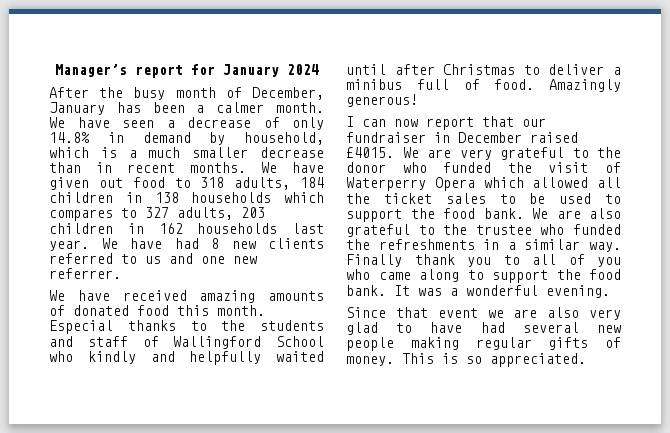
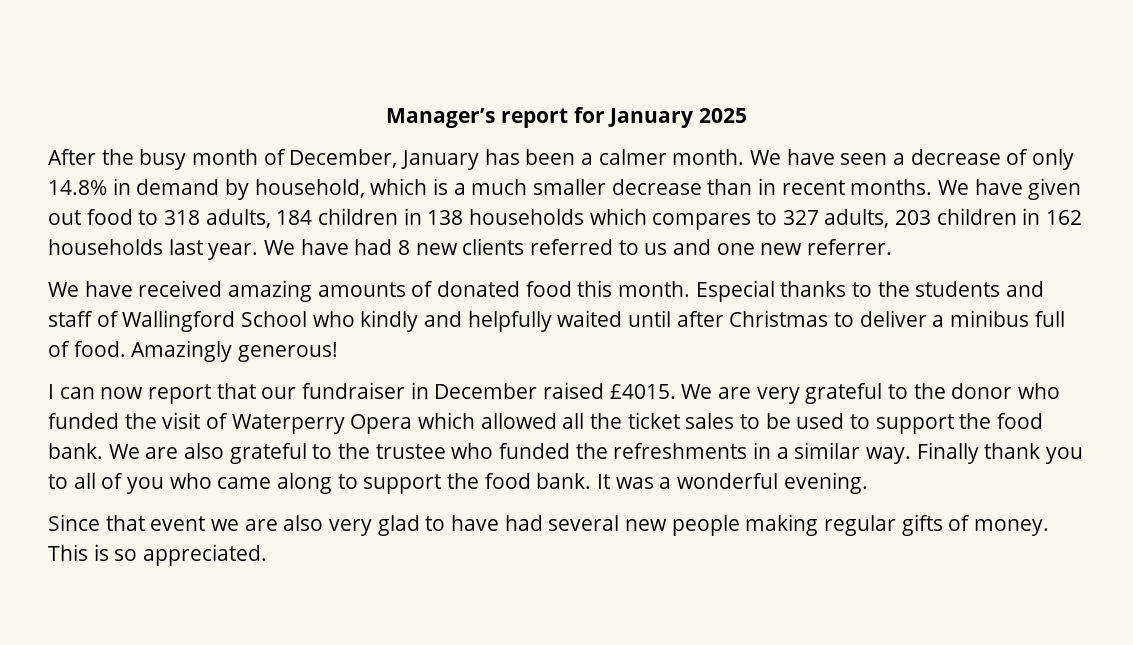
- Manager’s report for January 2024
+ Manager’s report for January 2025

